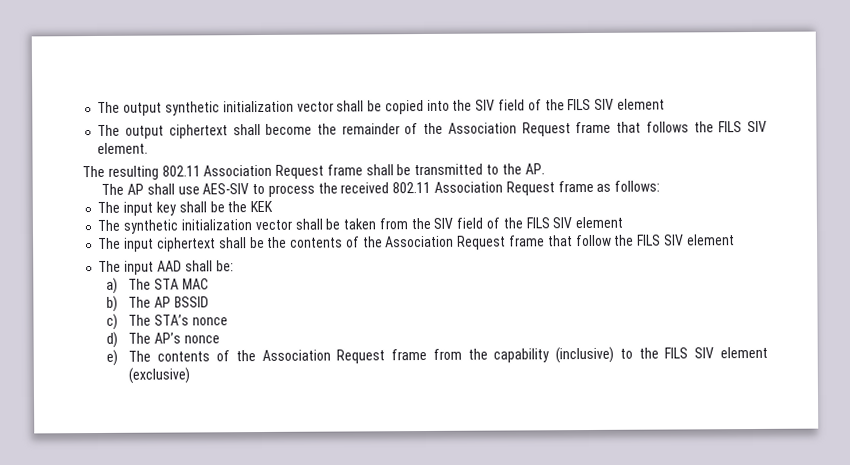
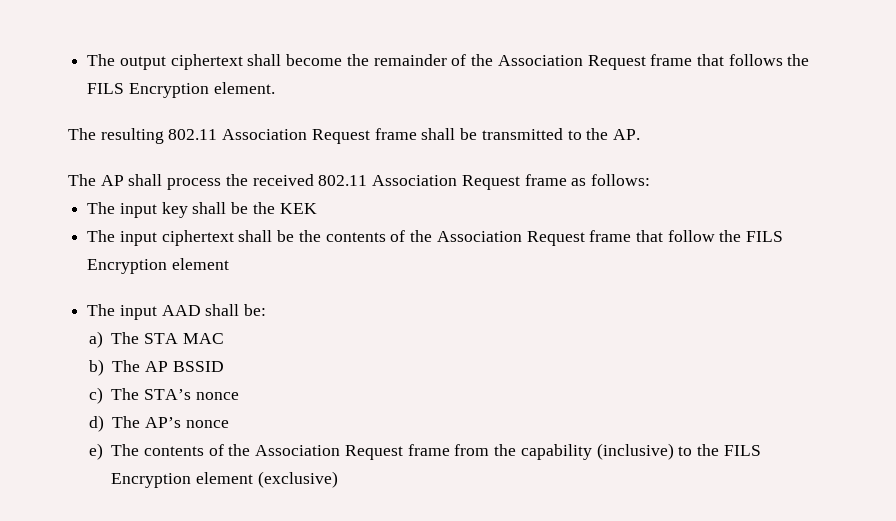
- The output synthetic initialization vector shall be copied into the SIV field of the FILS SIV element
- The output ciphertext shall become the remainder of the Association Request frame that follows the FILS SIV element.
+ The output ciphertext shall become the remainder of the Association Request frame that follows the FILS Encryption element.
- The AP shall use AES-SIV to process the received 802.11 Association Request frame as follows:
+ The AP shall process the received 802.11 Association Request frame as follows:
- The synthetic initialization vector shall be taken from the SIV field of the FILS SIV element
- The input ciphertext shall be the contents of the Association Request frame that follow the FILS SIV element
+ The input ciphertext shall be the contents of the Association Request frame that follow the FILS Encryption element
- e) The contents of the Association Request frame from the capability (inclusive) to the FILS SIV element (exclusive)
+ e) The contents of the Association Request frame from the capability (inclusive) to the FILS Encryption element (exclusive)

